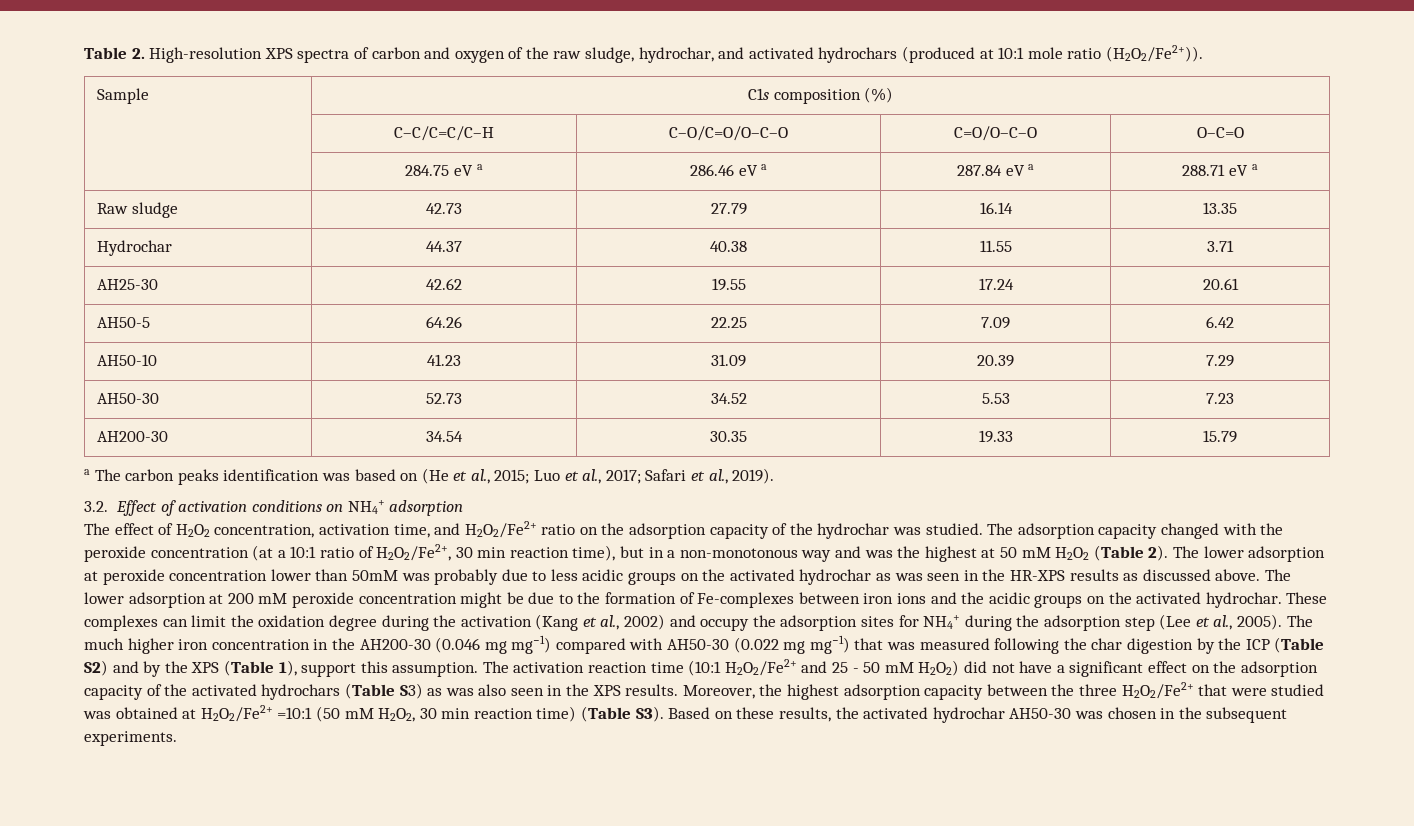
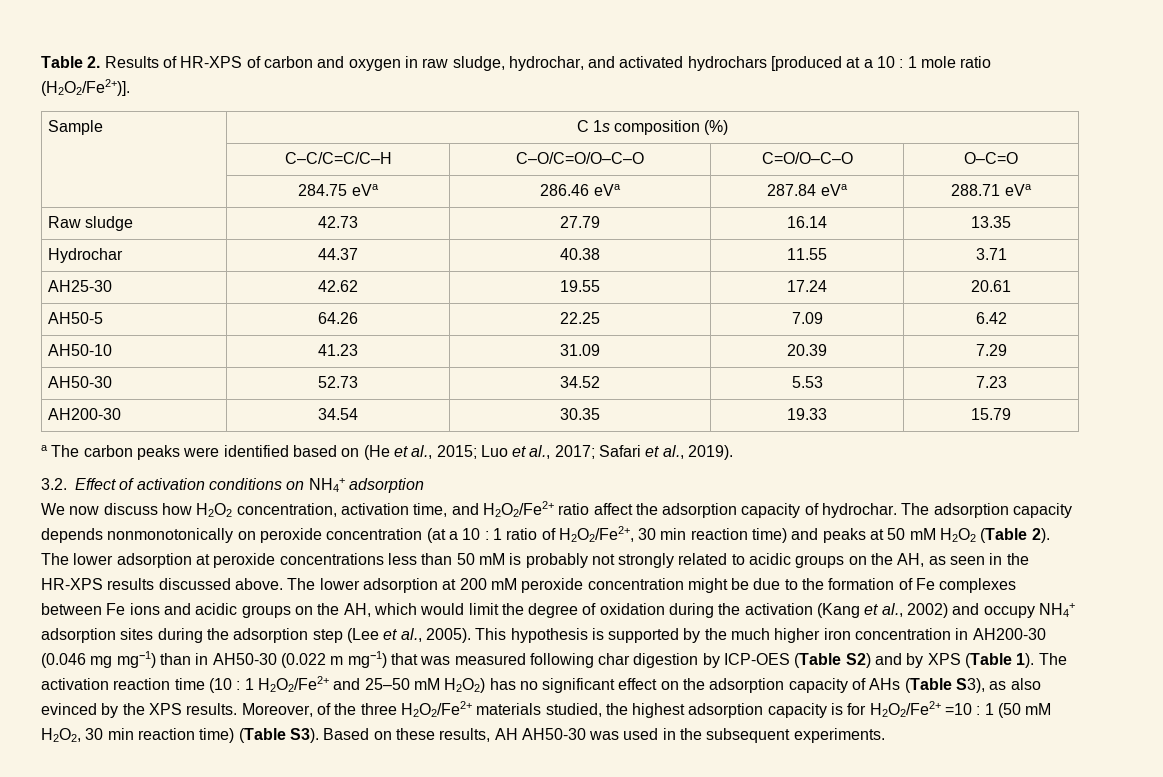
- Table 2. High-resolution XPS spectra of carbon and oxygen of the raw sludge, hydrochar, and activated hydrochars (produced at 10:1 mole ratio (H2O2/Fe2+)).
+ Table 2. Results of HR-XPS of carbon and oxygen in raw sludge, hydrochar, and activated hydrochars [produced at a 10 : 1 mole ratio (H2O2/Fe2+)].
- Sample | C1s composition (%)
+ Sample | C 1s composition (%)
- | 284.75 eV a | 286.46 eV a | 287.84 eV a | 288.71 eV a
+ | 284.75 eVa | 286.46 eVa | 287.84 eVa | 288.71 eVa
- a The carbon peaks identification was based on (He et al., 2015; Luo et al., 2017; Safari et al., 2019).
+ a The carbon peaks were identified based on (He et al., 2015; Luo et al., 2017; Safari et al., 2019).
- The effect of H2O2 concentration, activation time, and H2O2/Fe2+ ratio on the adsorption capacity of the hydrochar was studied. The adsorption capacity changed with the peroxide concentration (at a 10:1 ratio of H2O2/Fe2+, 30 min reaction time), but in a non-monotonous way and was the highest at 50 mM H2O2 (Table 2).
+ We now discuss how H2O2 concentration, activation time, and H2O2/Fe2+ ratio affect the adsorption capacity of hydrochar. The adsorption capacity depends nonmonotonically on peroxide concentration (at a 10 : 1 ratio of H2O2/Fe2+, 30 min reaction time) and peaks at 50 mM H2O2 (Table 2).
- The lower adsorption at peroxide concentration lower than 50mM was probably due to less acidic groups on the activated hydrochar as was seen in the HR-XPS results as discussed above.
+ The lower adsorption at peroxide concentrations less than 50 mM is probably not strongly related to acidic groups on the AH, as seen in the HR-XPS results discussed above.
- The lower adsorption at 200 mM peroxide concentration might be due to the formation of Fe-complexes between iron ions and the acidic groups on the activated hydrochar. These complexes can limit the oxidation degree during the activation (Kang et al., 2002) and occupy the adsorption sites for NH4+ during the adsorption step (Lee et al., 2005).
+ The lower adsorption at 200 mM peroxide concentration might be due to the formation of Fe complexes between Fe ions and acidic groups on the AH, which would limit the degree of oxidation during the activation (Kang et al., 2002) and occupy NH4+ adsorption sites during the adsorption step (Lee et al., 2005).
- The much higher iron concentration in the AH200-30 (0.046 mg mg−1) compared with AH50-30 (0.022 mg mg−1) that was measured following the char digestion by the ICP (Table S2) and by the XPS (Table 1), support this assumption. The activation reaction time (10:1 H2O2/Fe2+ and 25 - 50 mM H2O2) did not have a significant effect on the adsorption capacity of the activated hydrochars (Table S3) as was also seen in the XPS results. Moreover, the highest adsorption capacity between the three H2O2/Fe2+ that were studied was obtained at H2O2/Fe2+ =10:1 (50 mM H2O2, 30 min reaction time) (Table S3). Based on these results, the activated hydrochar AH50-30 was chosen in the subsequent experiments.
+ This hypothesis is supported by the much higher iron concentration in AH200-30 (0.046 mg mg−1) than in AH50-30 (0.022 m mg−1) that was measured following char digestion by ICP-OES (Table S2) and by XPS (Table 1). The activation reaction time (10 : 1 H2O2/Fe2+ and 25–50 mM H2O2) has no significant effect on the adsorption capacity of AHs (Table S3), as also evinced by the XPS results. Moreover, of the three H2O2/Fe2+ materials studied, the highest adsorption capacity is for H2O2/Fe2+ =10 : 1 (50 mM H2O2, 30 min reaction time) (Table S3). Based on these results, AH AH50-30 was used in the subsequent experiments.

